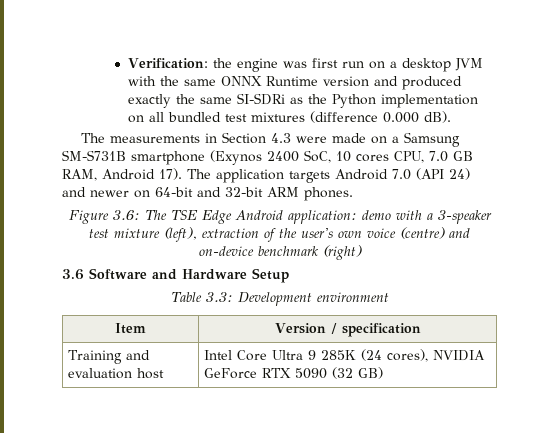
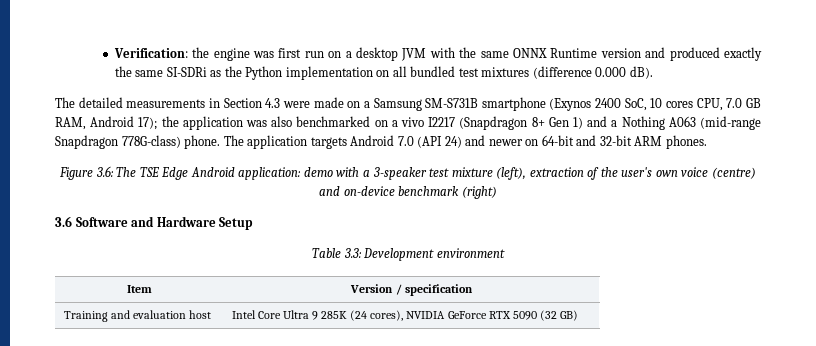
- The measurements in Section 4.3 were made on a Samsung SM-S731B smartphone (Exynos 2400 SoC, 10 cores CPU, 7.0 GB RAM, Android 17).
+ The detailed measurements in Section 4.3 were made on a Samsung SM-S731B smartphone (Exynos 2400 SoC, 10 cores CPU, 7.0 GB RAM, Android 17); the application was also benchmarked on a vivo I2217 (Snapdragon 8+ Gen 1) and a Nothing A063 (mid-range Snapdragon 778G-class) phone.

